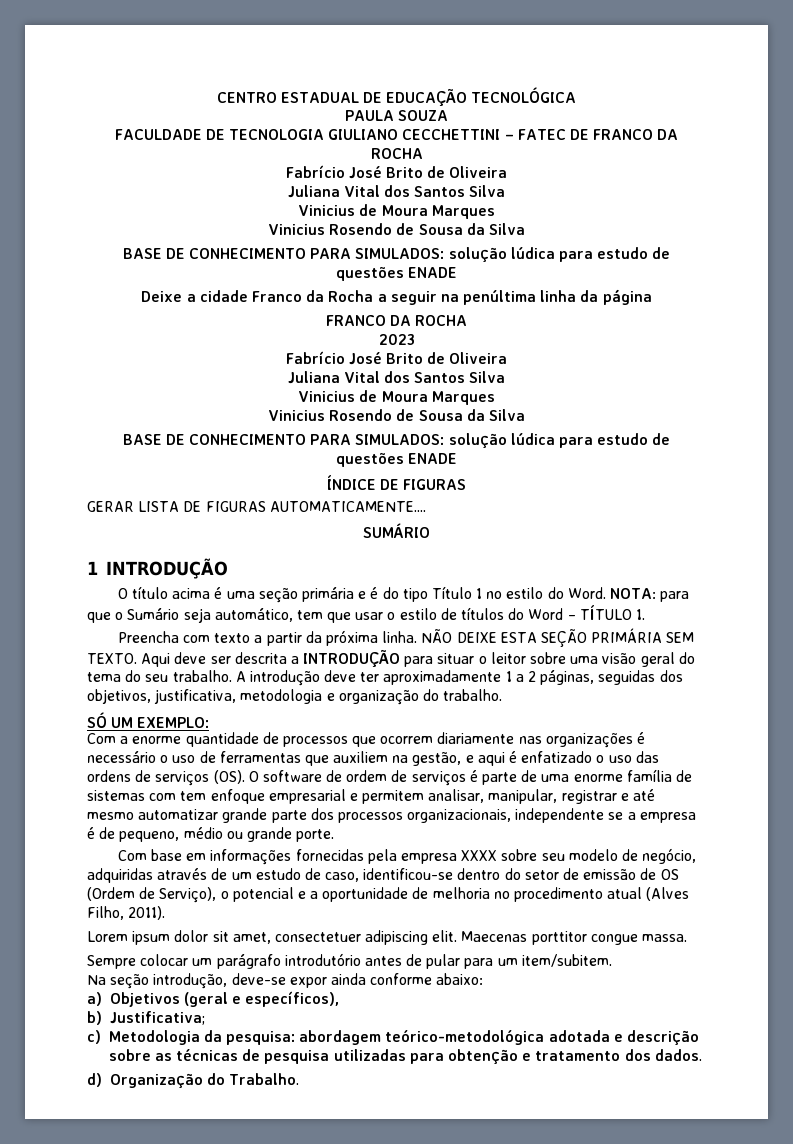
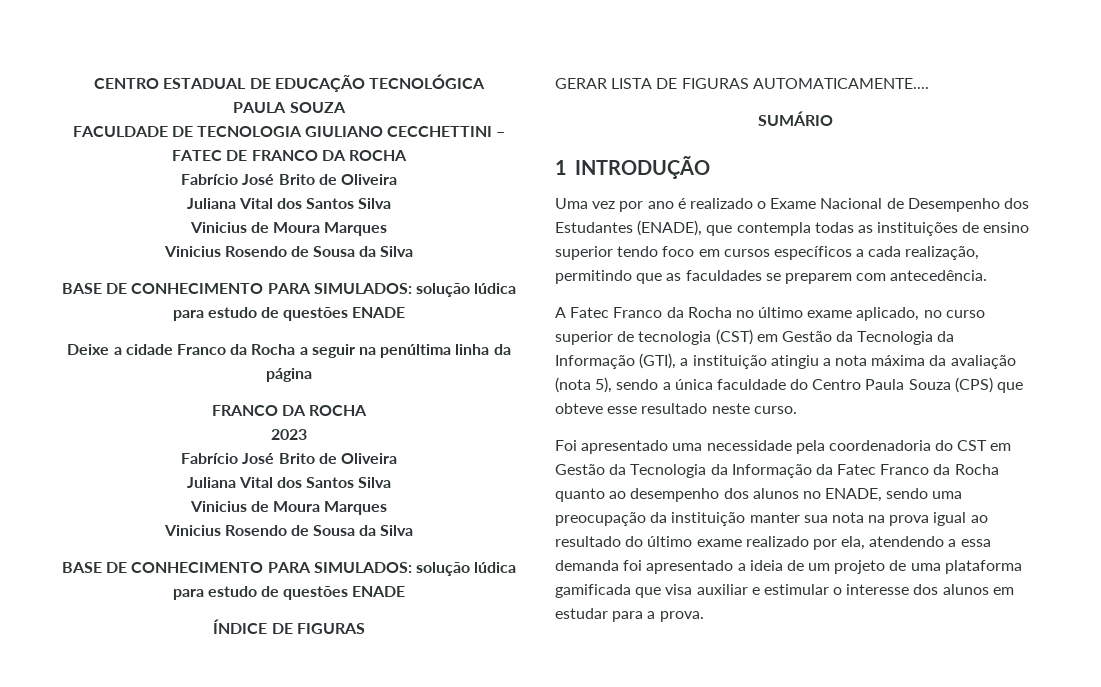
- O título acima é uma seção primária e é do tipo Título 1 no estilo do Word. NOTA: para que o Sumário seja automático, tem que usar o estilo de títulos do Word – TÍTULO 1.
- Preencha com texto a partir da próxima linha. NÃO DEIXE ESTA SEÇÃO PRIMÁRIA SEM TEXTO. Aqui deve ser descrita a INTRODUÇÃO para situar o leitor sobre uma visão geral do tema do seu trabalho. A introdução deve ter aproximadamente 1 a 2 páginas, seguidas dos objetivos, justificativa, metodologia e organização do trabalho.
- SÓ UM EXEMPLO:
- Com a enorme quantidade de processos que ocorrem diariamente nas organizações é necessário o uso de ferramentas que auxiliem na gestão, e aqui é enfatizado o uso das ordens de serviços (OS). O software de ordem de serviços é parte de uma enorme família de sistemas com tem enfoque empresarial e permitem analisar, manipular, registrar e até mesmo automatizar grande parte dos processos organizacionais, independente se a empresa é de pequeno, médio ou grande porte.
- Com base em informações fornecidas pela empresa XXXX sobre seu modelo de negócio, adquiridas através de um estudo de caso, identificou-se dentro do setor de emissão de OS (Ordem de Serviço), o potencial e a oportunidade de melhoria no procedimento atual (Alves Filho, 2011).
- Lorem ipsum dolor sit amet, consectetuer adipiscing elit. Maecenas porttitor congue massa.
- Sempre colocar um parágrafo introdutório antes de pular para um item/subitem.
- Na seção introdução, deve-se expor ainda conforme abaixo:
- a) Objetivos (geral e específicos),
- b) Justificativa;
- c) Metodologia da pesquisa: abordagem teórico-metodológica adotada e descrição sobre as técnicas de pesquisa utilizadas para obtenção e tratamento dos dados.
- d) Organização do Trabalho.
+ Uma vez por ano é realizado o Exame Nacional de Desempenho dos Estudantes (ENADE), que contempla todas as instituições de ensino superior tendo foco em cursos específicos a cada realização, permitindo que as faculdades se preparem com antecedência.
+ A Fatec Franco da Rocha no último exame aplicado, no curso superior de tecnologia (CST) em Gestão da Tecnologia da Informação (GTI), a instituição atingiu a nota máxima da avaliação (nota 5), sendo a única faculdade do Centro Paula Souza (CPS) que obteve esse resultado neste curso.
+ Foi apresentado uma necessidade pela coordenadoria do CST em Gestão da Tecnologia da Informação da Fatec Franco da Rocha quanto ao desempenho dos alunos no ENADE, sendo uma preocupação da instituição manter sua nota na prova igual ao resultado do último exame realizado por ela, atendendo a essa demanda foi apresentado a ideia de um projeto de uma plataforma gamificada que visa auxiliar e estimular o interesse dos alunos em estudar para a prova.

